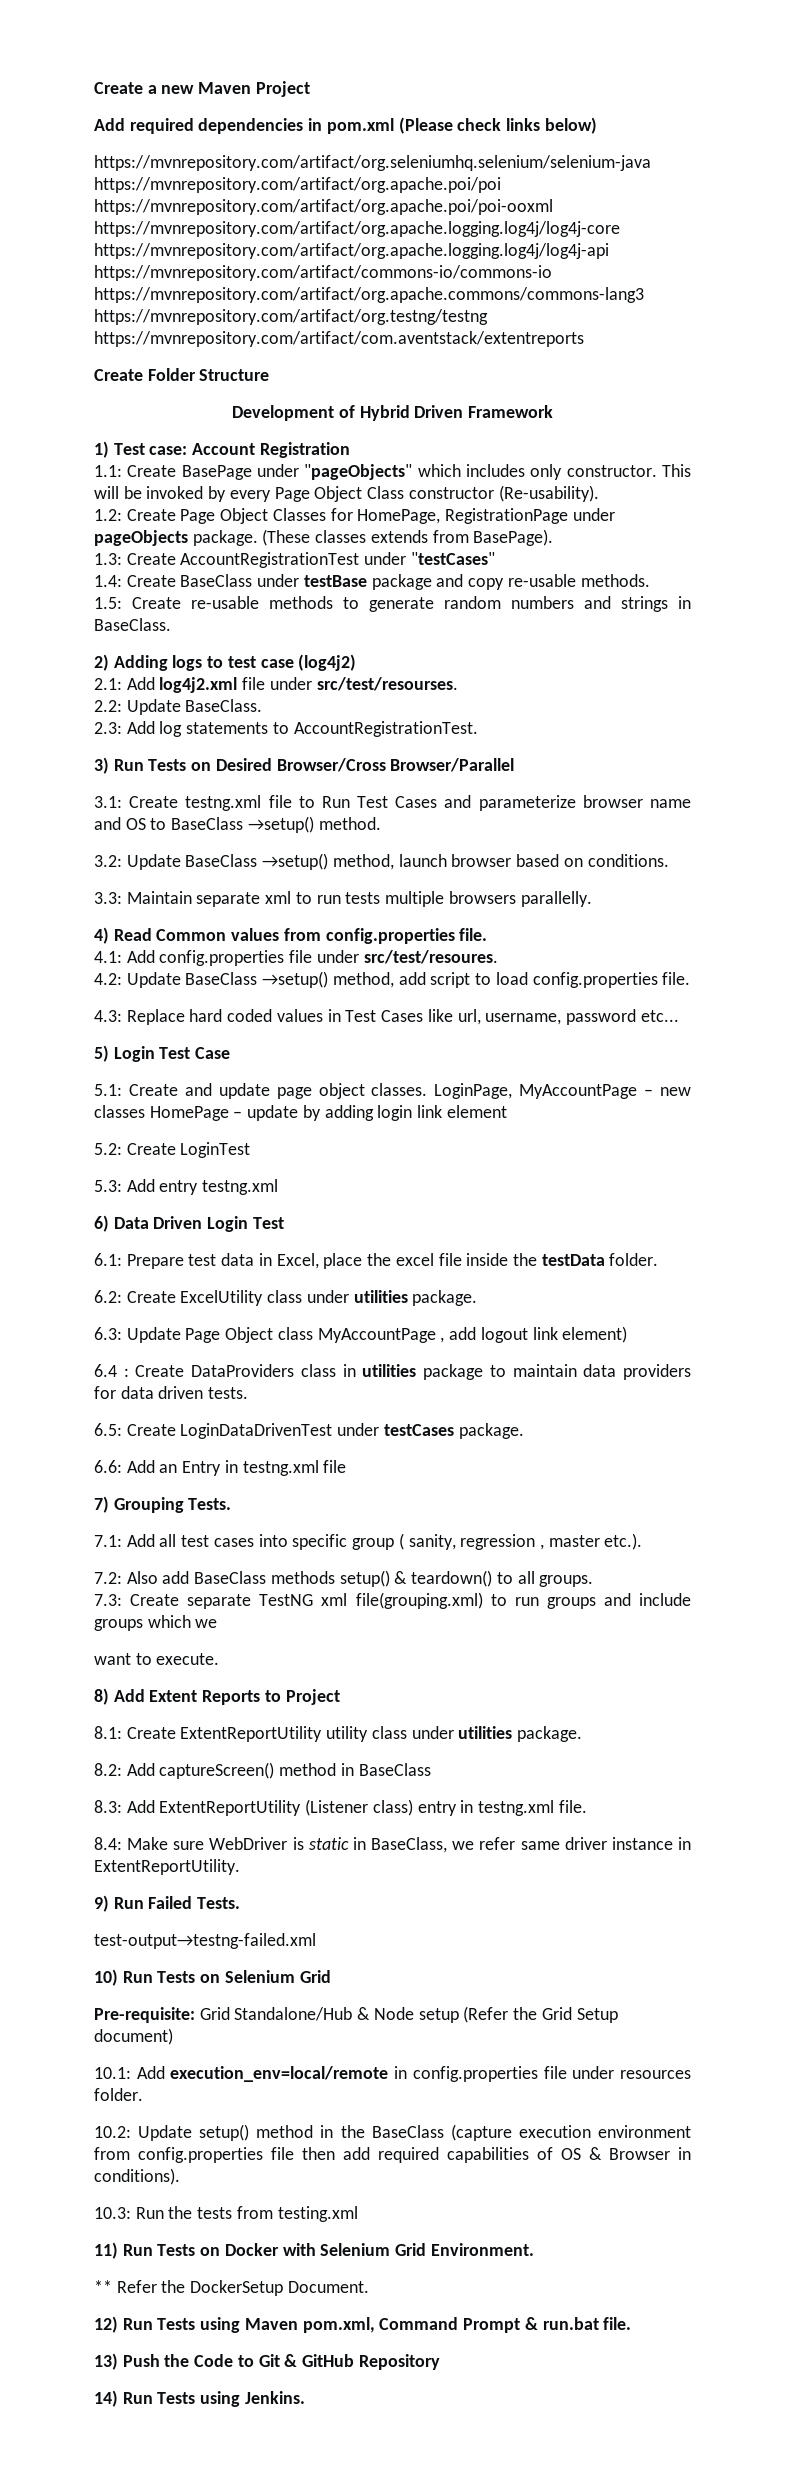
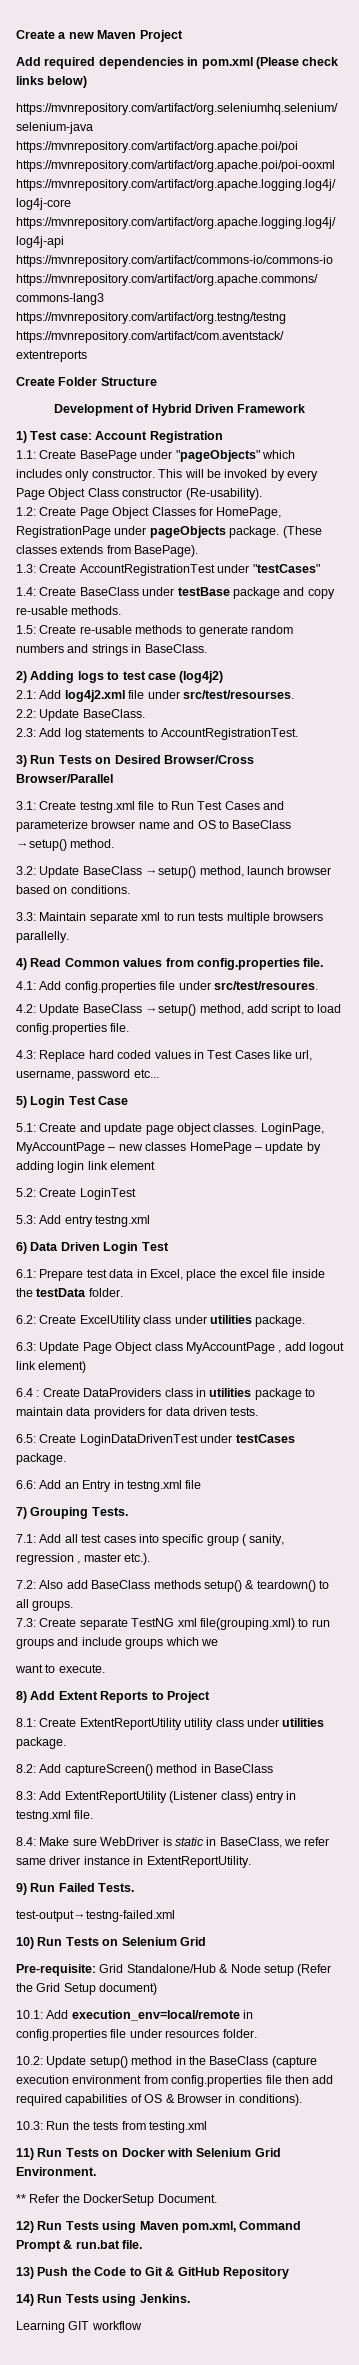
+ Learning GIT workflow

